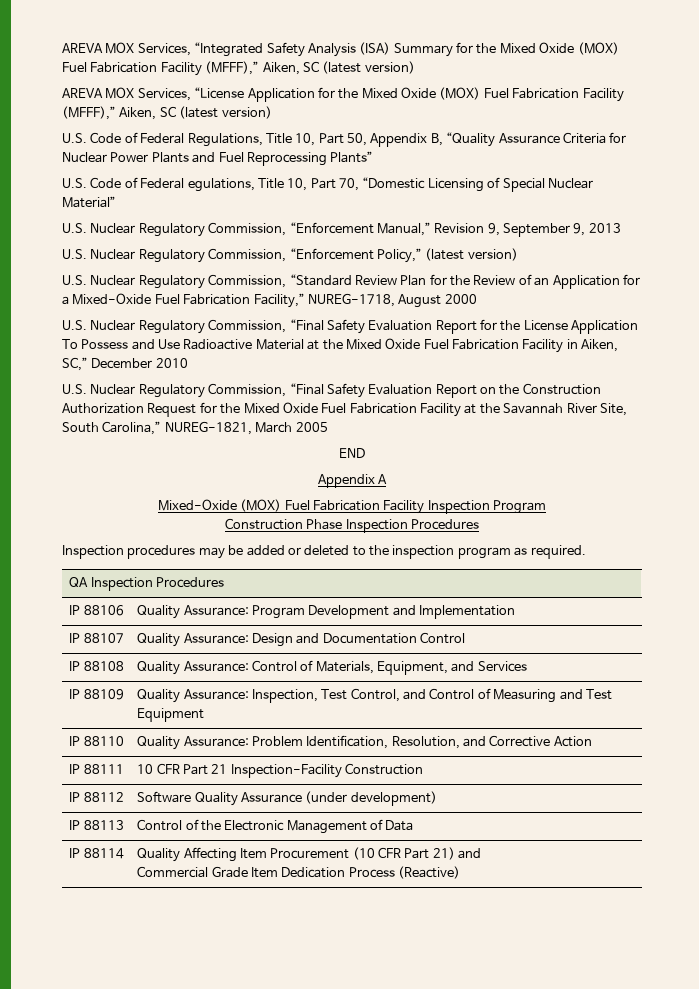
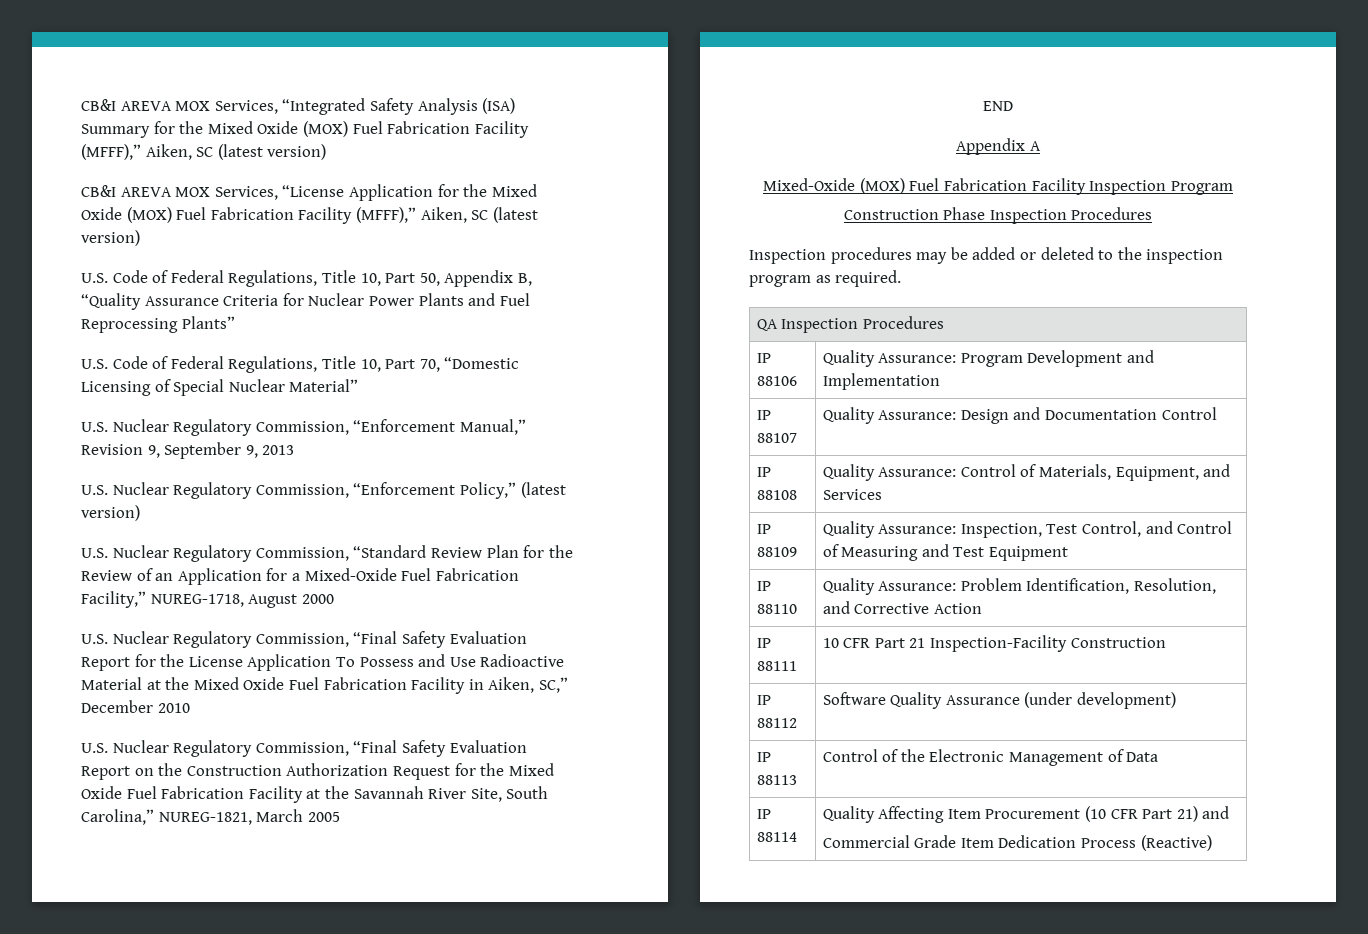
- AREVA MOX Services, “Integrated Safety Analysis (ISA) Summary for the Mixed Oxide (MOX) Fuel Fabrication Facility (MFFF),” Aiken, SC (latest version)
+ CB&I AREVA MOX Services, “Integrated Safety Analysis (ISA) Summary for the Mixed Oxide (MOX) Fuel Fabrication Facility (MFFF),” Aiken, SC (latest version)
- AREVA MOX Services, “License Application for the Mixed Oxide (MOX) Fuel Fabrication Facility (MFFF),” Aiken, SC (latest version)
+ CB&I AREVA MOX Services, “License Application for the Mixed Oxide (MOX) Fuel Fabrication Facility (MFFF),” Aiken, SC (latest version)
- U.S. Code of Federal egulations, Title 10, Part 70, “Domestic Licensing of Special Nuclear Material”
+ U.S. Code of Federal Regulations, Title 10, Part 70, “Domestic Licensing of Special Nuclear Material”

